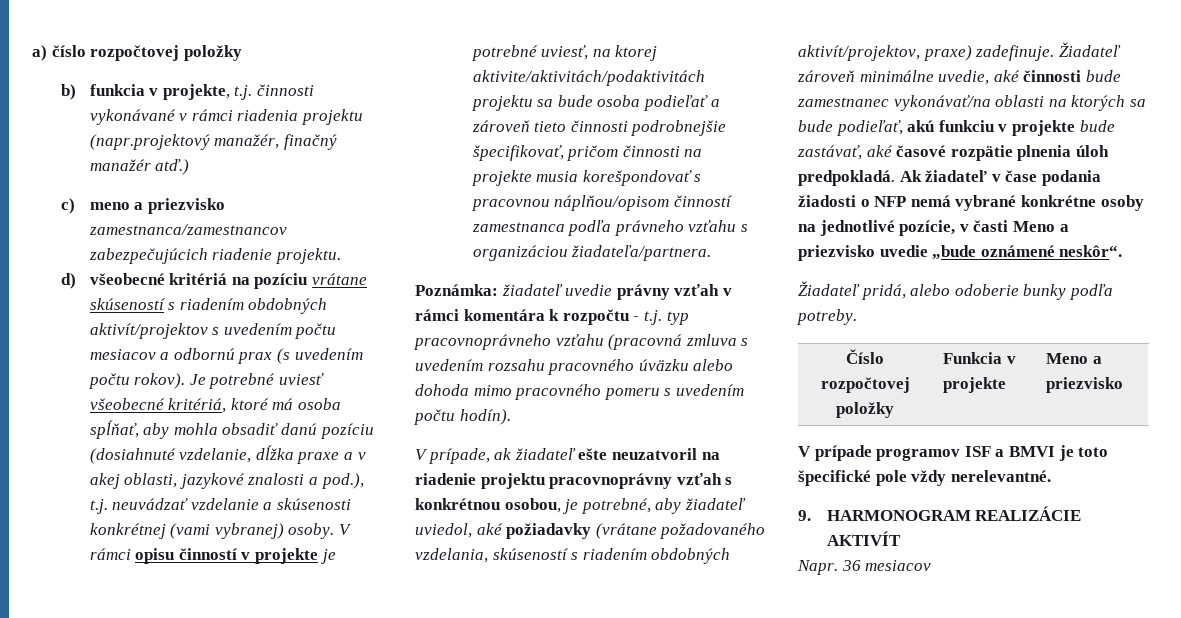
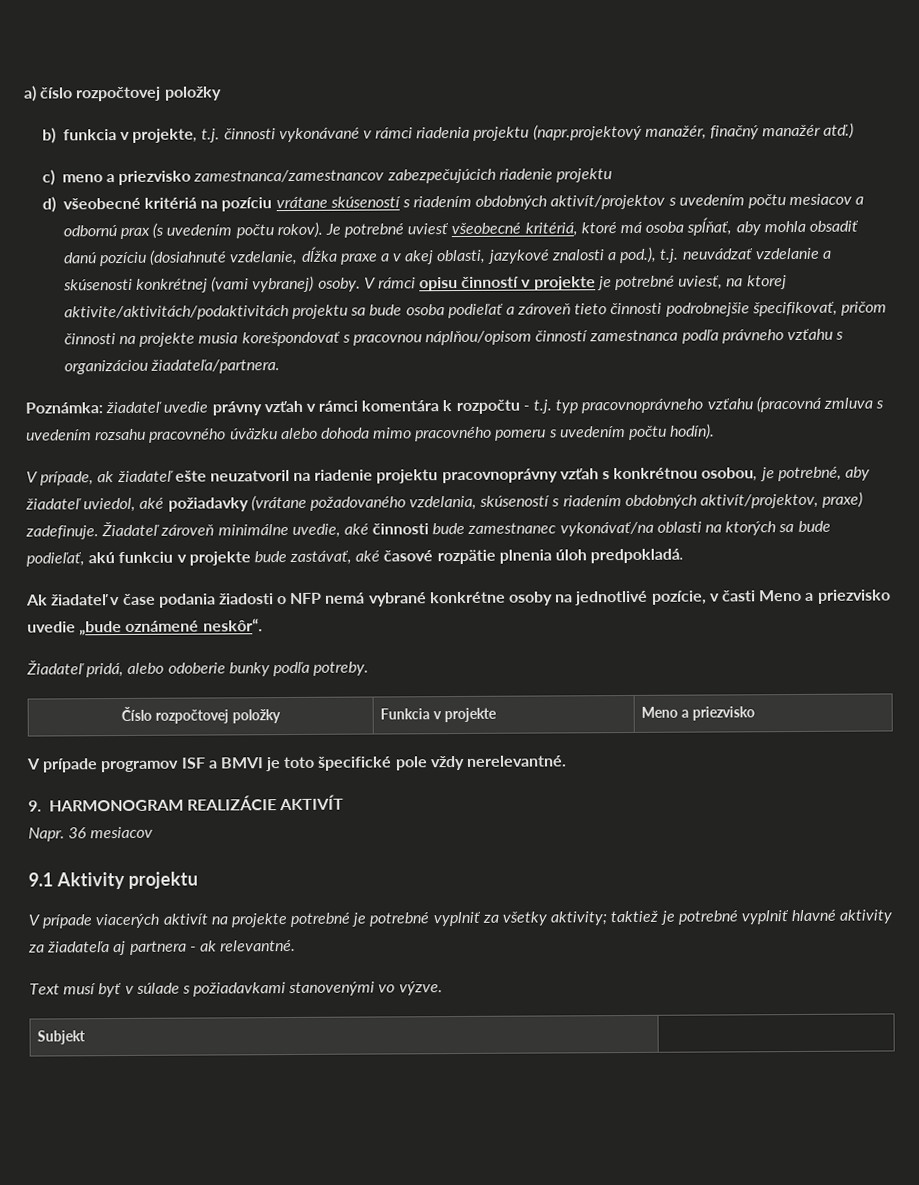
- c) meno a priezvisko zamestnanca/zamestnancov zabezpečujúcich riadenie projektu.
+ c) meno a priezvisko zamestnanca/zamestnancov zabezpečujúcich riadenie projektu
- Žiadateľ zároveň minimálne uvedie, aké činnosti bude zamestnanec vykonávať/na oblasti na ktorých sa bude podieľať, akú funkciu v projekte bude zastávať, aké časové rozpätie plnenia úloh predpokladá. Ak žiadateľ v čase podania žiadosti o NFP nemá vybrané konkrétne osoby na jednotlivé pozície, v časti Meno a priezvisko uvedie „bude oznámené neskôr“.
+ Žiadateľ zároveň minimálne uvedie, aké činnosti bude zamestnanec vykonávať/na oblasti na ktorých sa bude podieľať, akú funkciu v projekte bude zastávať, aké časové rozpätie plnenia úloh predpokladá.
+ Ak žiadateľ v čase podania žiadosti o NFP nemá vybrané konkrétne osoby na jednotlivé pozície, v časti Meno a priezvisko uvedie „bude oznámené neskôr“.
+ 9.1 Aktivity projektu
+ V prípade viacerých aktivít na projekte potrebné je potrebné vyplniť za všetky aktivity; taktiež je potrebné vyplniť hlavné aktivity za žiadateľa aj partnera - ak relevantné.
+ Text musí byť v súlade s požiadavkami stanovenými vo výzve.
+ Subjekt |

